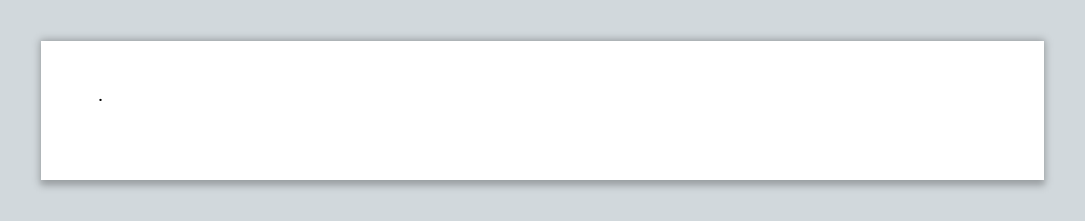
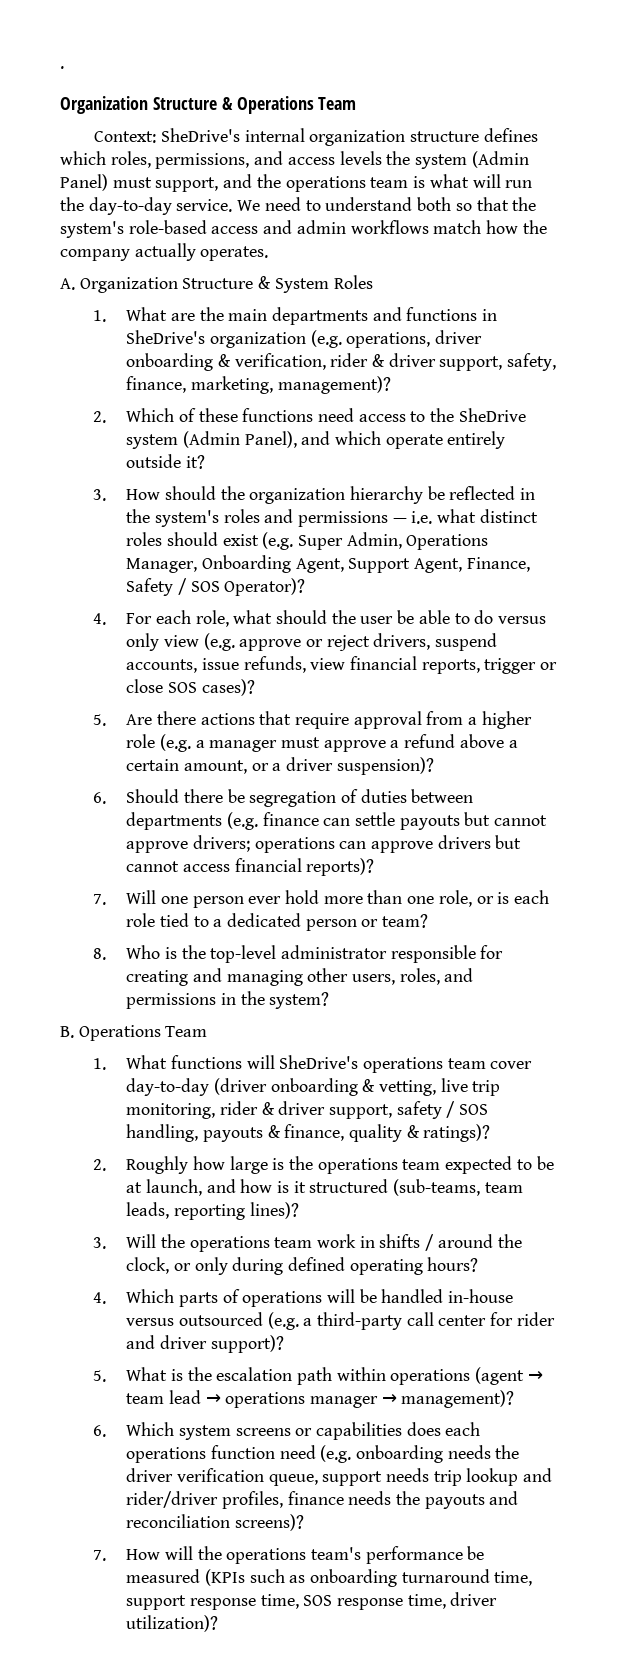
+ Organization Structure & Operations Team
+ Context: SheDrive's internal organization structure defines which roles, permissions, and access levels the system (Admin Panel) must support, and the operations team is what will run the day-to-day service. We need to understand both so that the system's role-based access and admin workflows match how the company actually operates.
+ A. Organization Structure & System Roles
+ 1. What are the main departments and functions in SheDrive's organization (e.g. operations, driver onboarding & verification, rider & driver support, safety, finance, marketing, management)?
+ 2. Which of these functions need access to the SheDrive system (Admin Panel), and which operate entirely outside it?
+ 3. How should the organization hierarchy be reflected in the system's roles and permissions — i.e. what distinct roles should exist (e.g. Super Admin, Operations Manager, Onboarding Agent, Support Agent, Finance, Safety / SOS Operator)?
+ 4. For each role, what should the user be able to do versus only view (e.g. approve or reject drivers, suspend accounts, issue refunds, view financial reports, trigger or close SOS cases)?
+ 5. Are there actions that require approval from a higher role (e.g. a manager must approve a refund above a certain amount, or a driver suspension)?
+ 6. Should there be segregation of duties between departments (e.g. finance can settle payouts but cannot approve drivers; operations can approve drivers but cannot access financial reports)?
+ 7. Will one person ever hold more than one role, or is each role tied to a dedicated person or team?
+ 8. Who is the top-level administrator responsible for creating and managing other users, roles, and permissions in the system?
+ B. Operations Team
+ 1. What functions will SheDrive's operations team cover day-to-day (driver onboarding & vetting, live trip monitoring, rider & driver support, safety / SOS handling, payouts & finance, quality & ratings)?
+ 2. Roughly how large is the operations team expected to be at launch, and how is it structured (sub-teams, team leads, reporting lines)?
+ 3. Will the operations team work in shifts / around the clock, or only during defined operating hours?
+ 4. Which parts of operations will be handled in-house versus outsourced (e.g. a third-party call center for rider and driver support)?
+ 5. What is the escalation path within operations (agent → team lead → operations manager → management)?
+ 6. Which system screens or capabilities does each operations function need (e.g. onboarding needs the driver verification queue, support needs trip lookup and rider/driver profiles, finance needs the payouts and reconciliation screens)?
+ 7. How will the operations team's performance be measured (KPIs such as onboarding turnaround time, support response time, SOS response time, driver utilization)?

